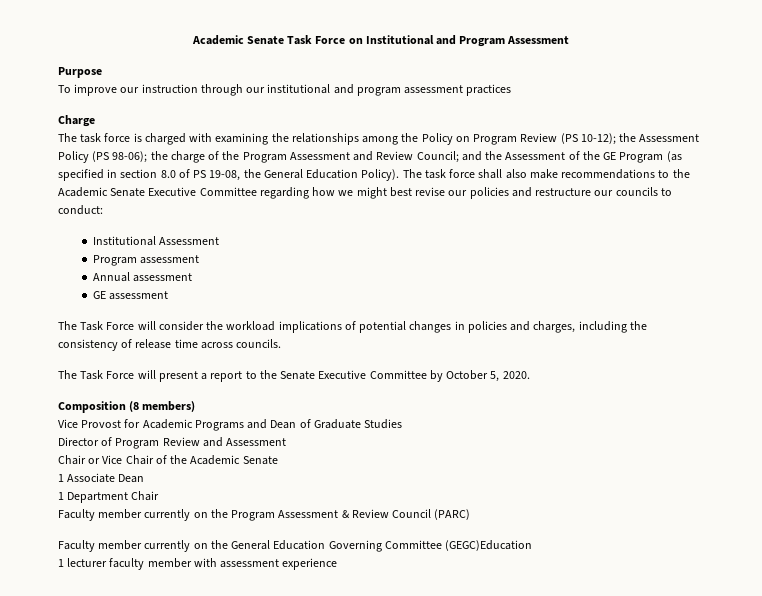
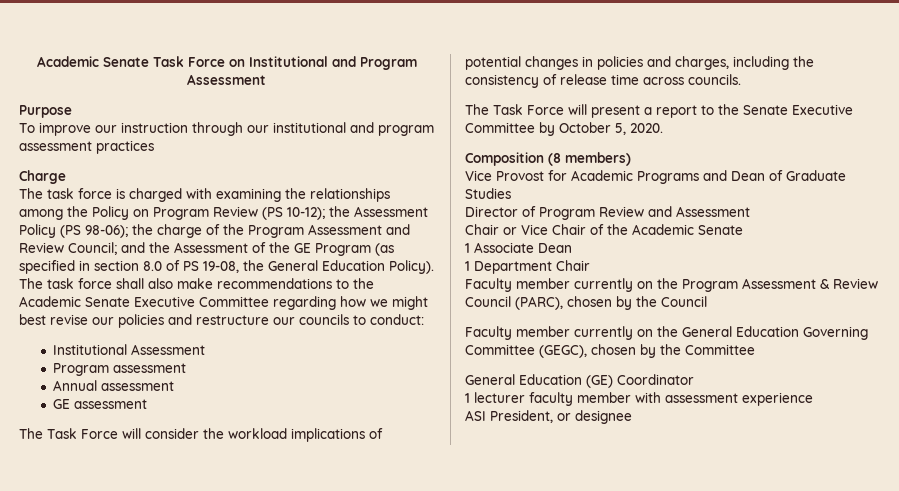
- Faculty member currently on the Program Assessment & Review Council (PARC)
+ Faculty member currently on the Program Assessment & Review Council (PARC), chosen by the Council
- Faculty member currently on the General Education Governing Committee (GEGC)Education
+ Faculty member currently on the General Education Governing Committee (GEGC), chosen by the Committee
+ General Education (GE) Coordinator
+ ASI President, or designee

